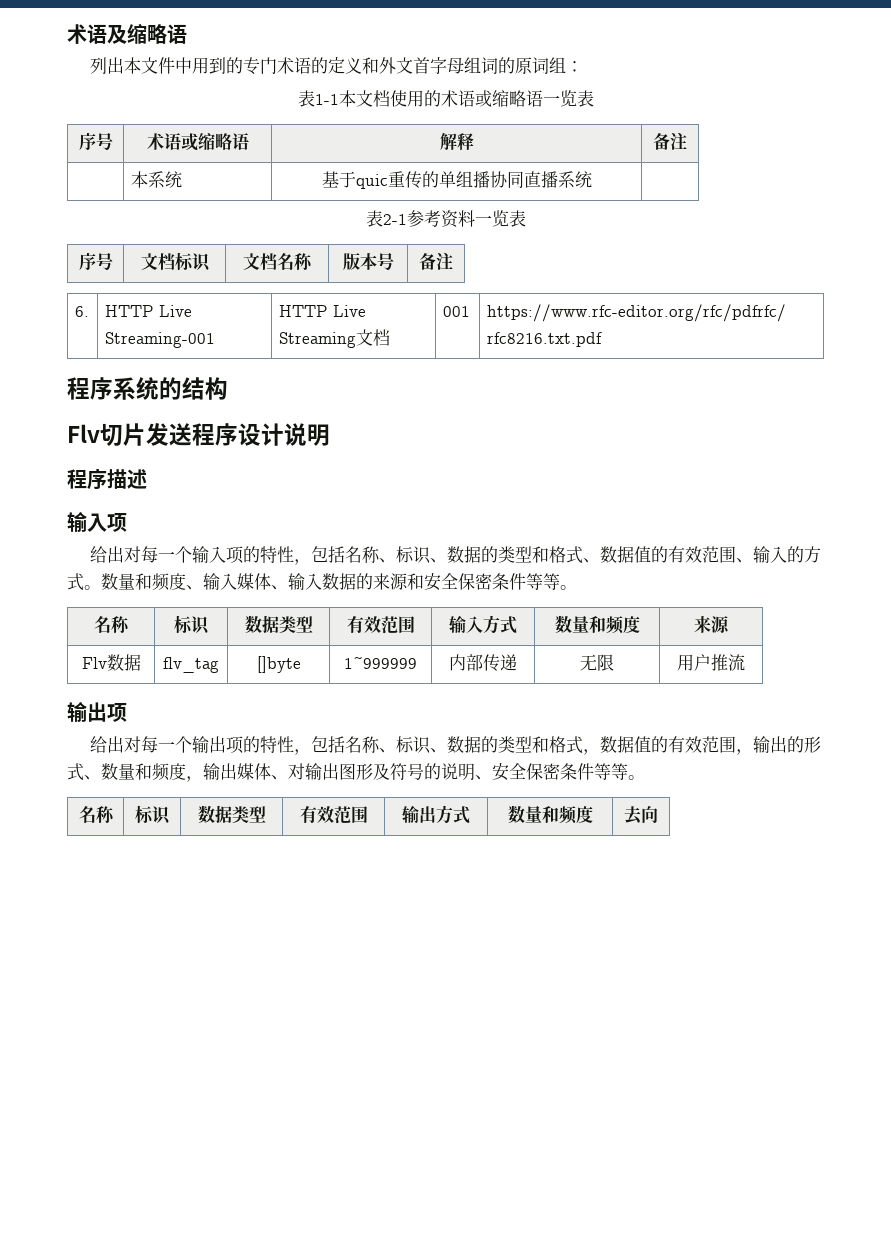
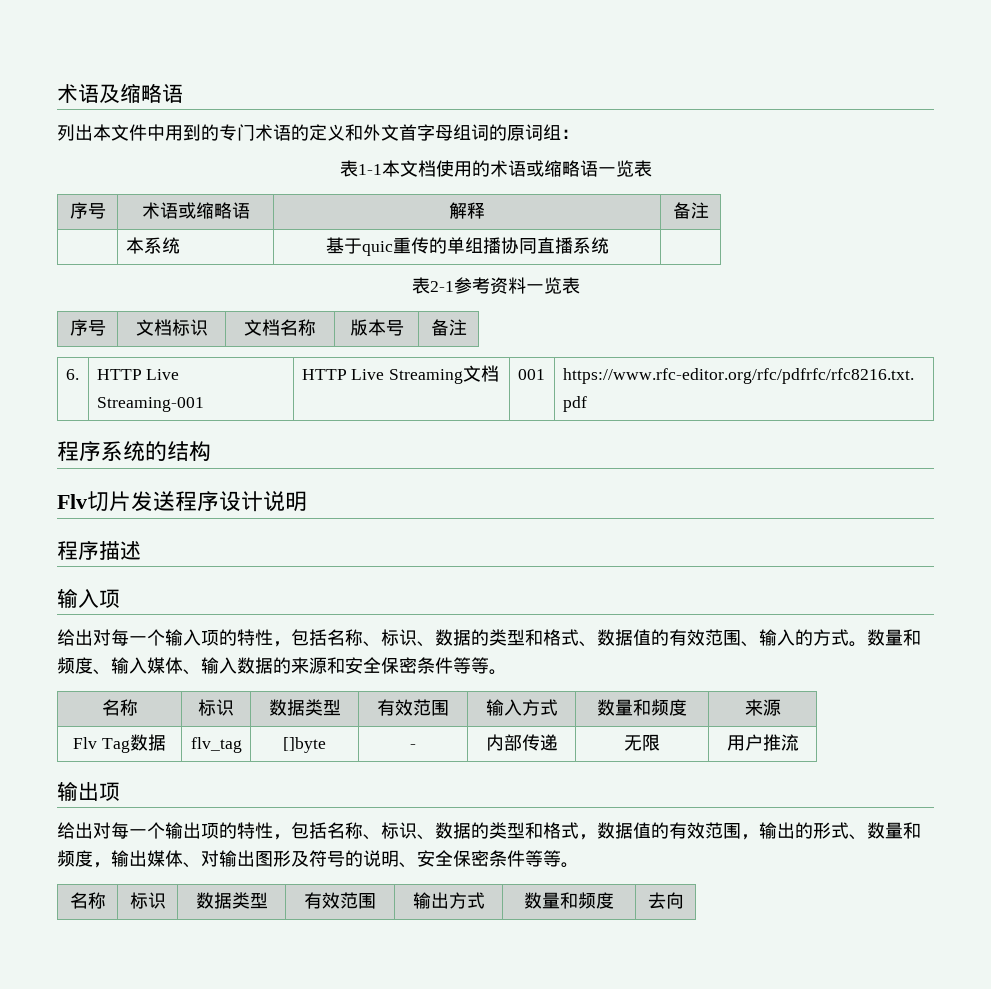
- Flv数据 | flv_tag | []byte | 1~999999 | 内部传递 | 无限 | 用户推流
+ Flv Tag数据 | flv_tag | []byte | - | 内部传递 | 无限 | 用户推流

